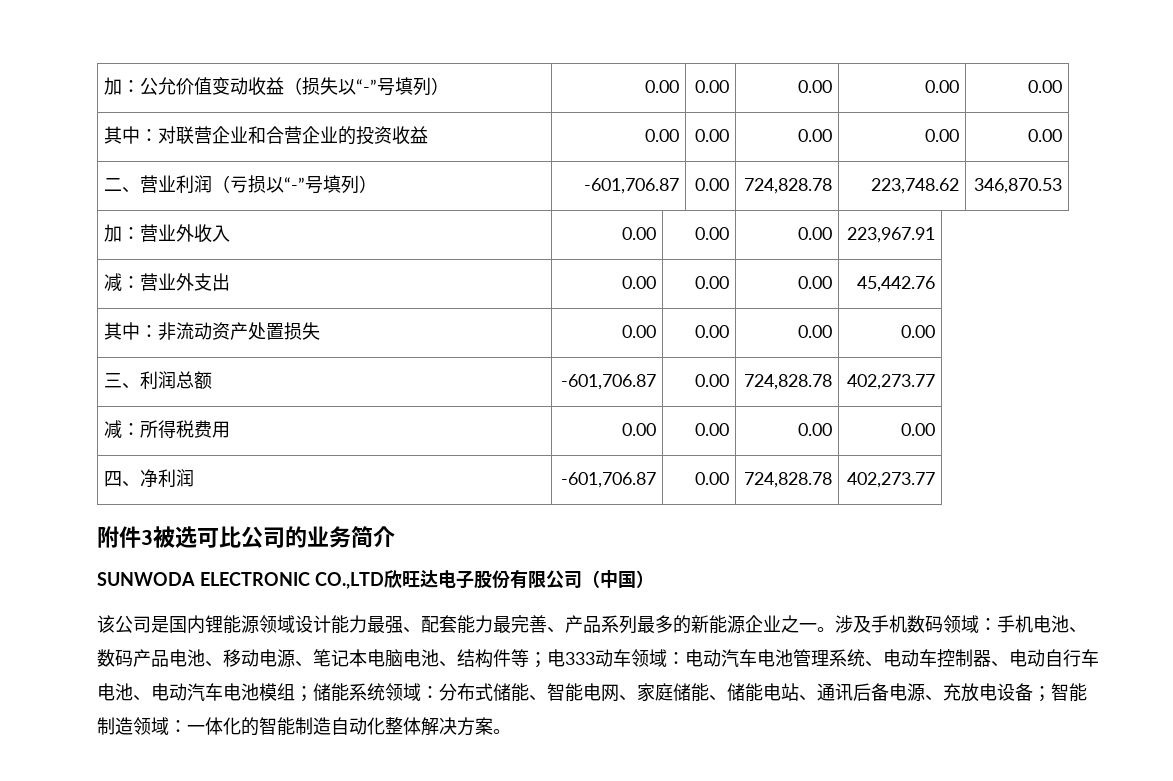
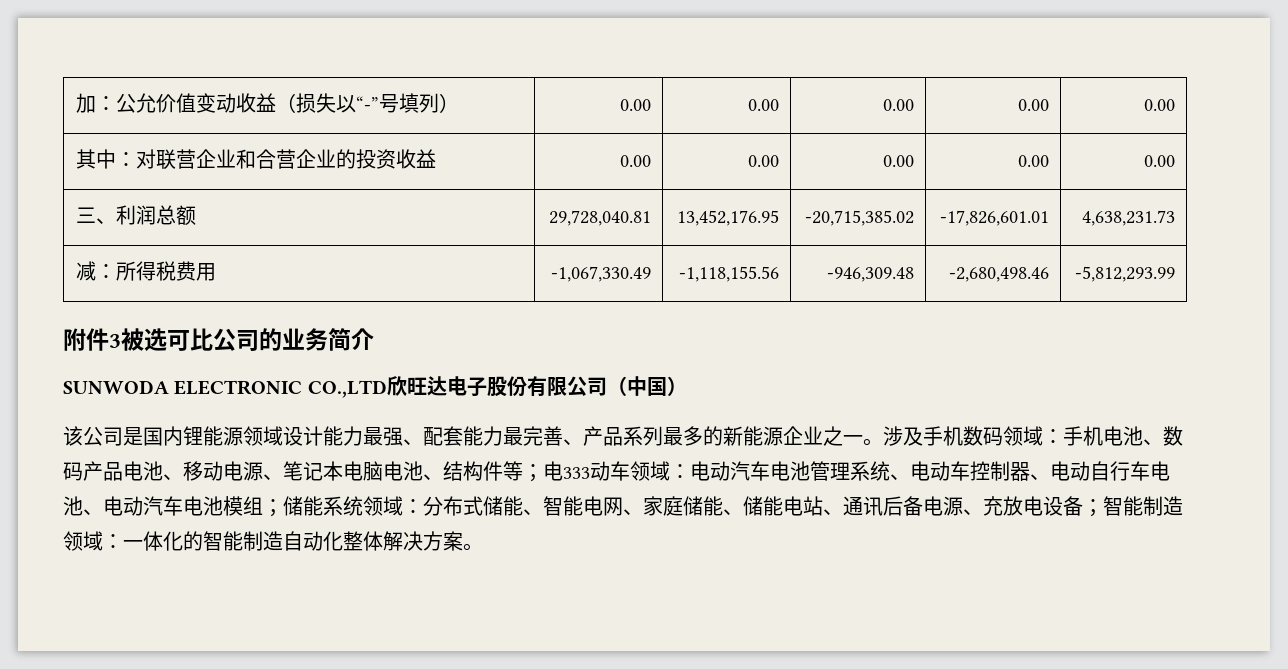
- 二、营业利润（亏损以“-”号填列） | -601,706.87 | 0.00 | 724,828.78 | 223,748.62 | 346,870.53
- 加：营业外收入 | 0.00 | 0.00 | 0.00 | 223,967.91
- 减：营业外支出 | 0.00 | 0.00 | 0.00 | 45,442.76
- 其中：非流动资产处置损失 | 0.00 | 0.00 | 0.00 | 0.00
- 三、利润总额 | -601,706.87 | 0.00 | 724,828.78 | 402,273.77
- 减：所得税费用 | 0.00 | 0.00 | 0.00 | 0.00
- 四、净利润 | -601,706.87 | 0.00 | 724,828.78 | 402,273.77
+ 三、利润总额 | 29,728,040.81 | 13,452,176.95 | -20,715,385.02 | -17,826,601.01 | 4,638,231.73
+ 减：所得税费用 | -1,067,330.49 | -1,118,155.56 | -946,309.48 | -2,680,498.46 | -5,812,293.99

